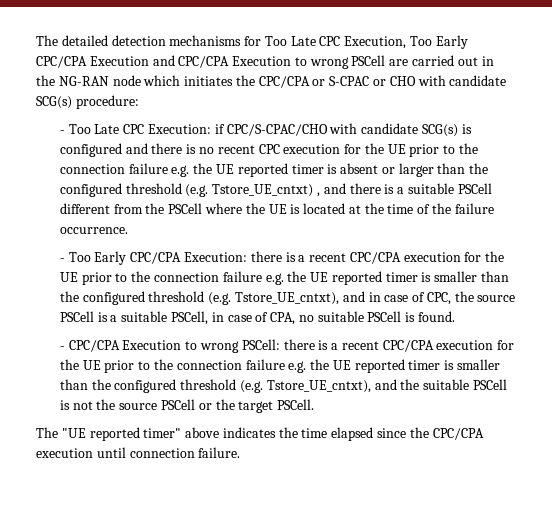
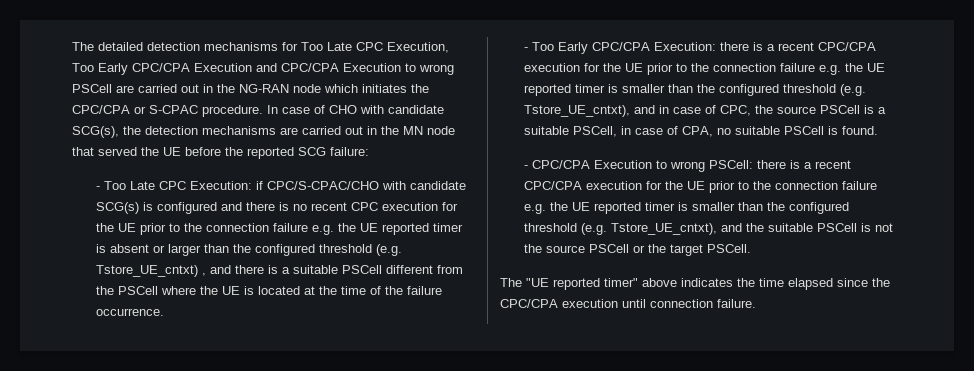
- The detailed detection mechanisms for Too Late CPC Execution, Too Early CPC/CPA Execution and CPC/CPA Execution to wrong PSCell are carried out in the NG-RAN node which initiates the CPC/CPA or S-CPAC or CHO with candidate SCG(s) procedure:
+ The detailed detection mechanisms for Too Late CPC Execution, Too Early CPC/CPA Execution and CPC/CPA Execution to wrong PSCell are carried out in the NG-RAN node which initiates the CPC/CPA or S-CPAC procedure. In case of CHO with candidate SCG(s), the detection mechanisms are carried out in the MN node that served the UE before the reported SCG failure:

